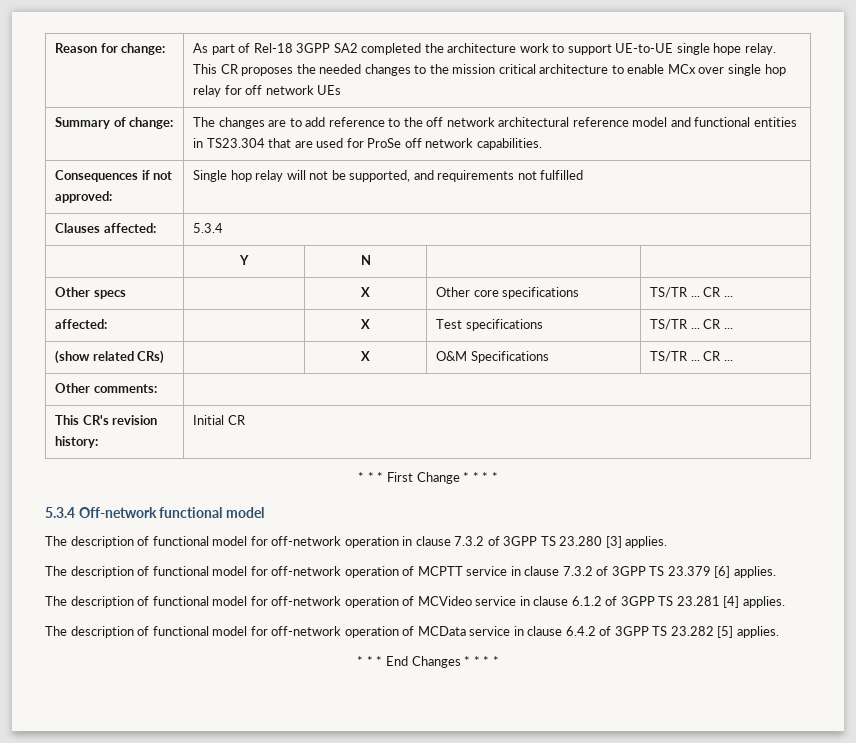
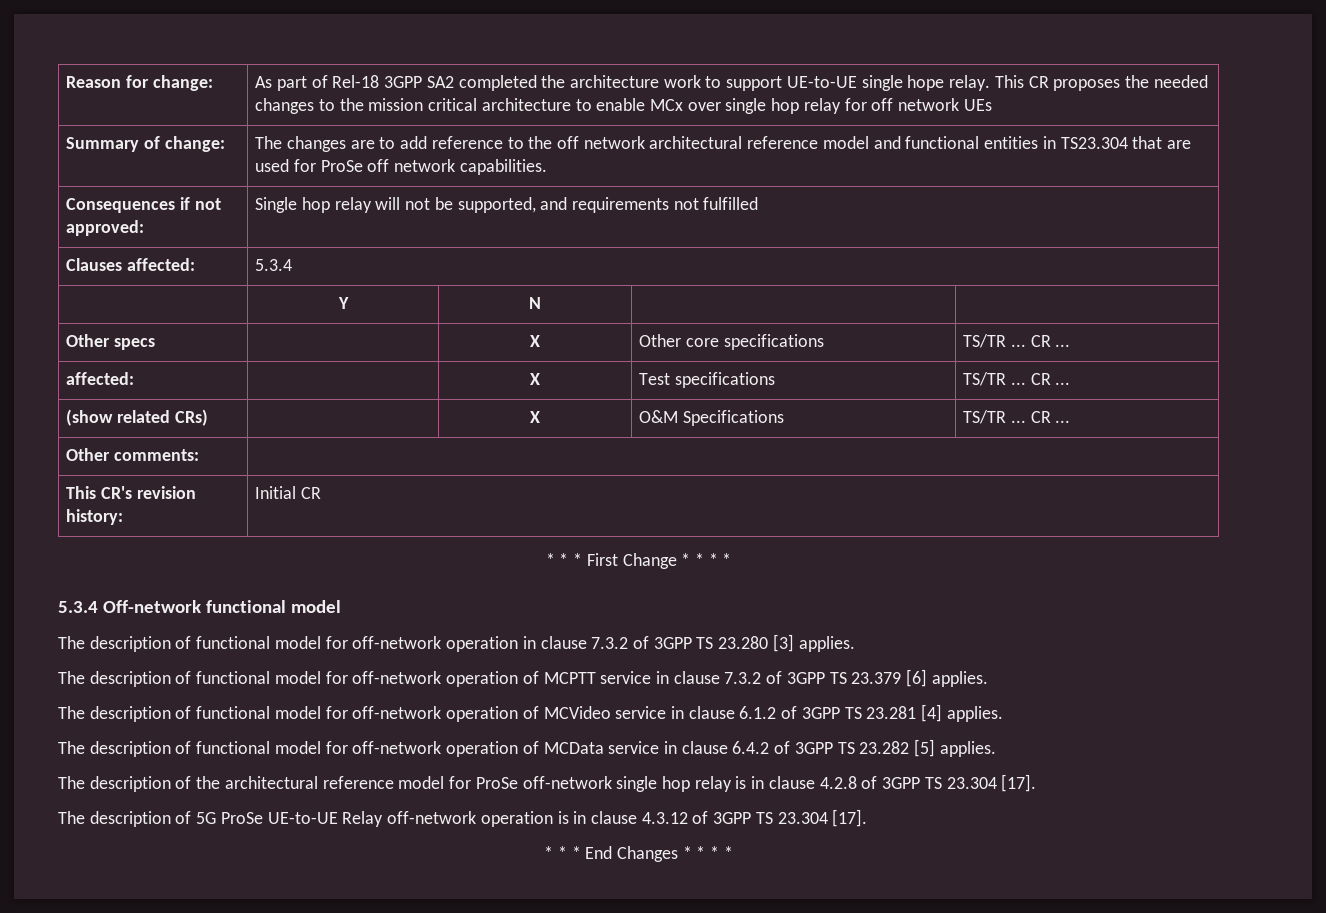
+ The description of the architectural reference model for ProSe off-network single hop relay is in clause 4.2.8 of 3GPP TS 23.304 [17].
+ The description of 5G ProSe UE-to-UE Relay off-network operation is in clause 4.3.12 of 3GPP TS 23.304 [17].

